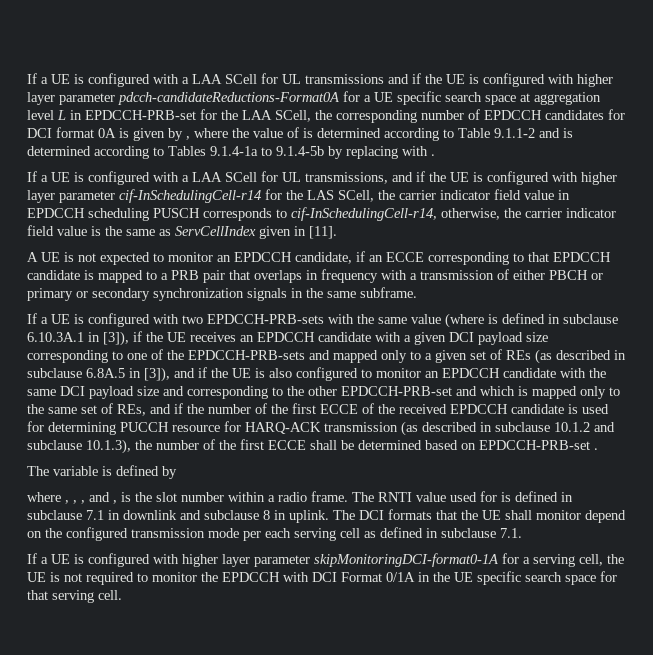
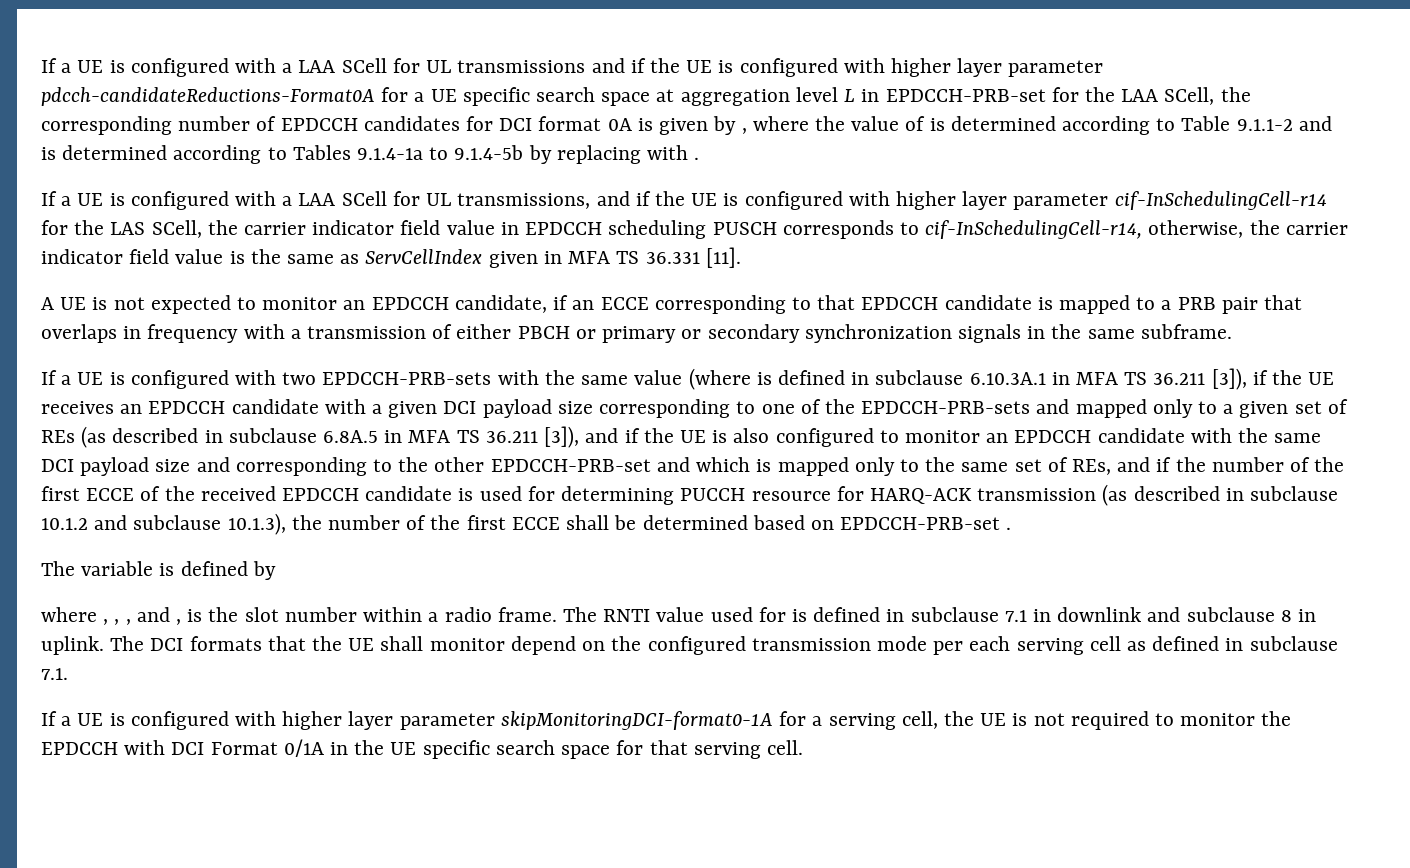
- If a UE is configured with a LAA SCell for UL transmissions, and if the UE is configured with higher layer parameter cif-InSchedulingCell-r14 for the LAS SCell, the carrier indicator field value in EPDCCH scheduling PUSCH corresponds to cif-InSchedulingCell-r14, otherwise, the carrier indicator field value is the same as ServCellIndex given in [11].
+ If a UE is configured with a LAA SCell for UL transmissions, and if the UE is configured with higher layer parameter cif-InSchedulingCell-r14 for the LAS SCell, the carrier indicator field value in EPDCCH scheduling PUSCH corresponds to cif-InSchedulingCell-r14, otherwise, the carrier indicator field value is the same as ServCellIndex given in MFA TS 36.331 [11].
- If a UE is configured with two EPDCCH-PRB-sets with the same value (where is defined in subclause 6.10.3A.1 in [3]), if the UE receives an EPDCCH candidate with a given DCI payload size corresponding to one of the EPDCCH-PRB-sets and mapped only to a given set of REs (as described in subclause 6.8A.5 in [3]), and if the UE is also configured to monitor an EPDCCH candidate with the same DCI payload size and corresponding to the other EPDCCH-PRB-set and which is mapped only to the same set of REs, and if the number of the first ECCE of the received EPDCCH candidate is used for determining PUCCH resource for HARQ-ACK transmission (as described in subclause 10.1.2 and subclause 10.1.3), the number of the first ECCE shall be determined based on EPDCCH-PRB-set .
+ If a UE is configured with two EPDCCH-PRB-sets with the same value (where is defined in subclause 6.10.3A.1 in MFA TS 36.211 [3]), if the UE receives an EPDCCH candidate with a given DCI payload size corresponding to one of the EPDCCH-PRB-sets and mapped only to a given set of REs (as described in subclause 6.8A.5 in MFA TS 36.211 [3]), and if the UE is also configured to monitor an EPDCCH candidate with the same DCI payload size and corresponding to the other EPDCCH-PRB-set and which is mapped only to the same set of REs, and if the number of the first ECCE of the received EPDCCH candidate is used for determining PUCCH resource for HARQ-ACK transmission (as described in subclause 10.1.2 and subclause 10.1.3), the number of the first ECCE shall be determined based on EPDCCH-PRB-set .

